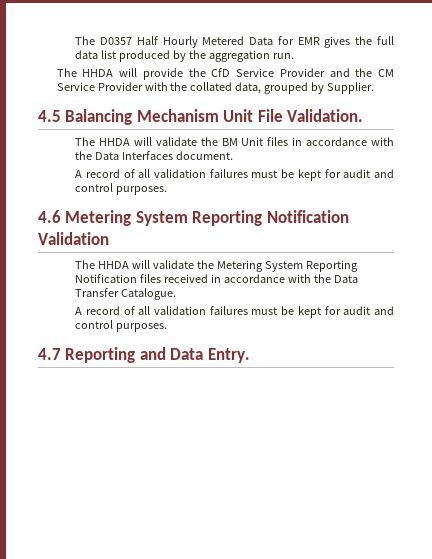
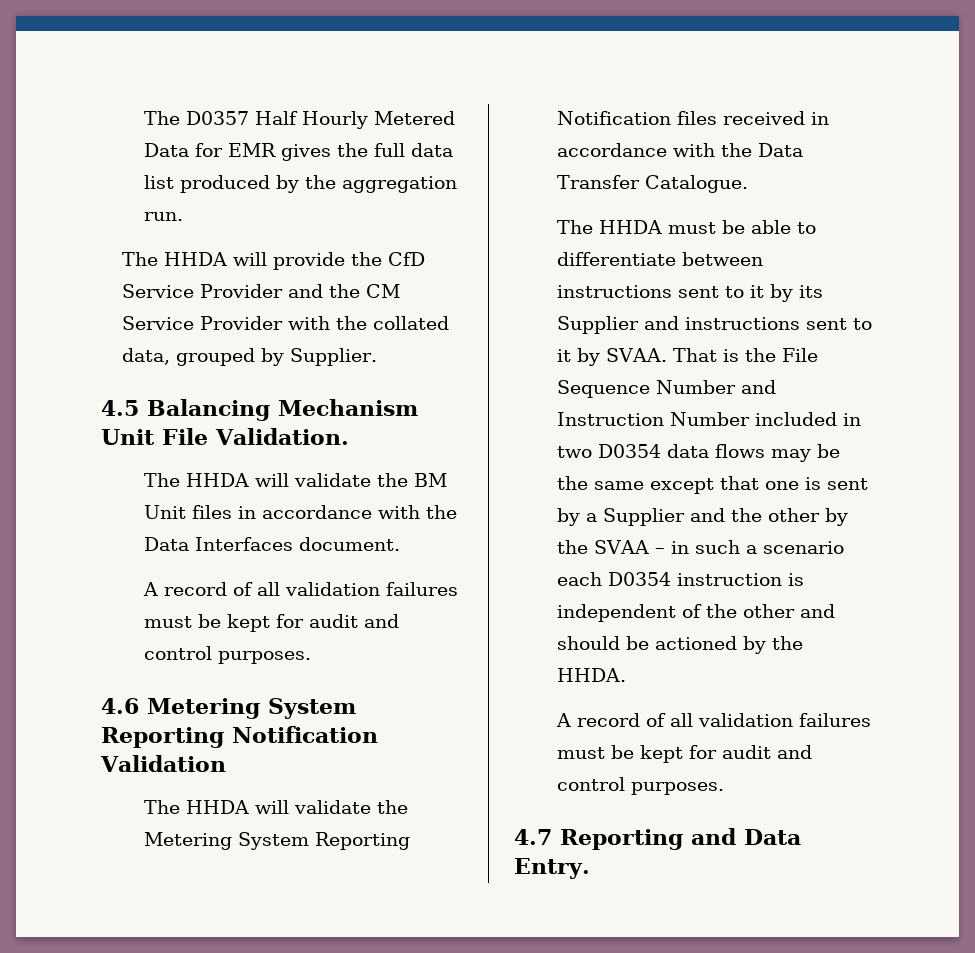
+ The HHDA must be able to differentiate between instructions sent to it by its Supplier and instructions sent to it by SVAA. That is the File Sequence Number and Instruction Number included in two D0354 data flows may be the same except that one is sent by a Supplier and the other by the SVAA – in such a scenario each D0354 instruction is independent of the other and should be actioned by the HHDA.

